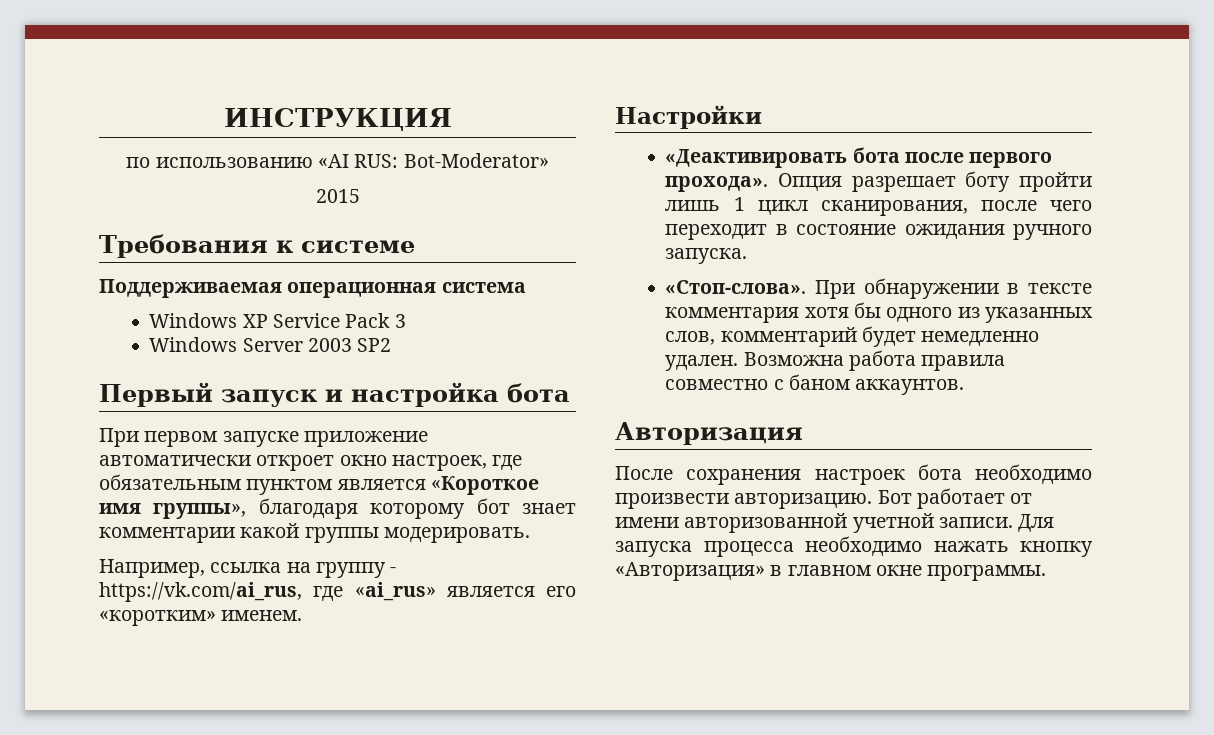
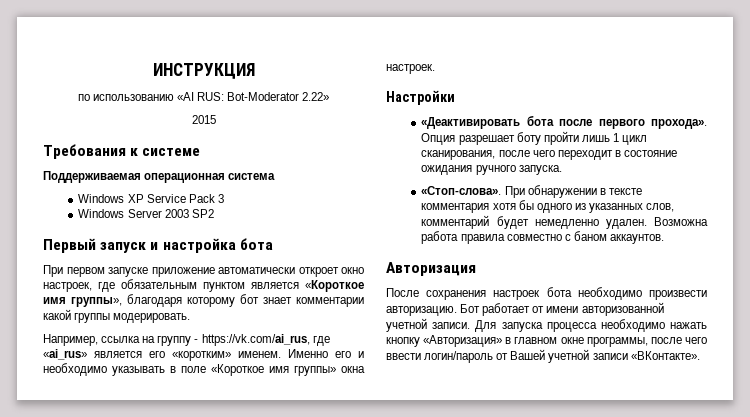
- по использованию «AI RUS: Bot-Moderator»
+ по использованию «AI RUS: Bot-Moderator 2.22»
+ Именно его и необходимо указывать в поле «Короткое имя группы» окна настроек.
- Для запуска процесса необходимо нажать кнопку «Авторизация» в главном окне программы.
+ Для запуска процесса необходимо нажать кнопку «Авторизация» в главном окне программы, после чего ввести логин/пароль от Вашей учетной записи «ВКонтакте».

